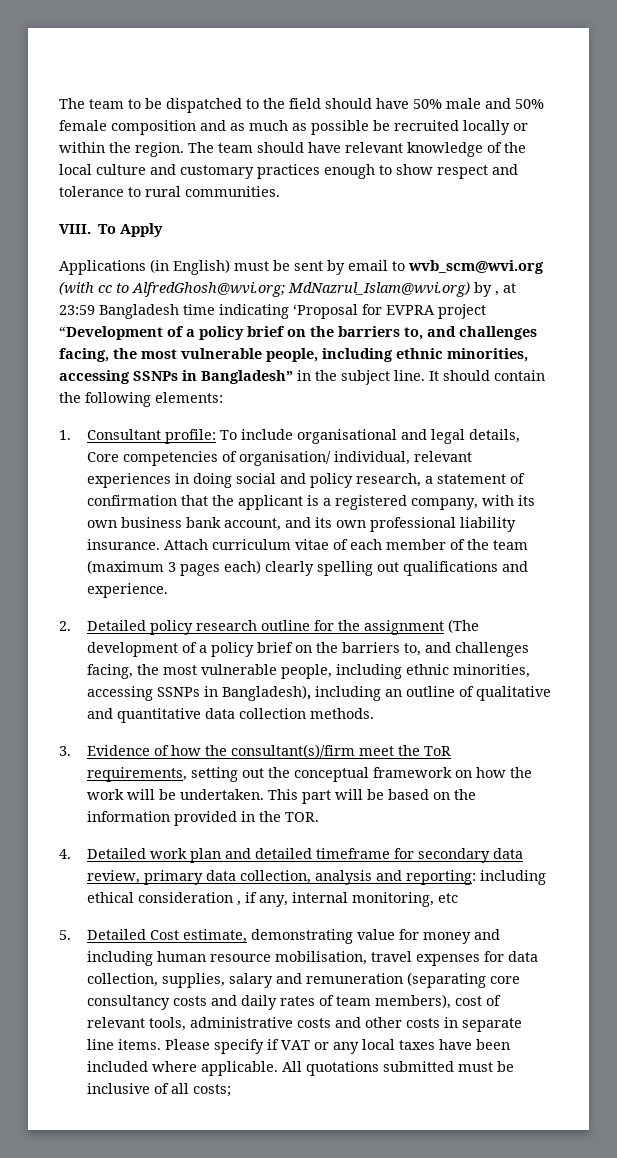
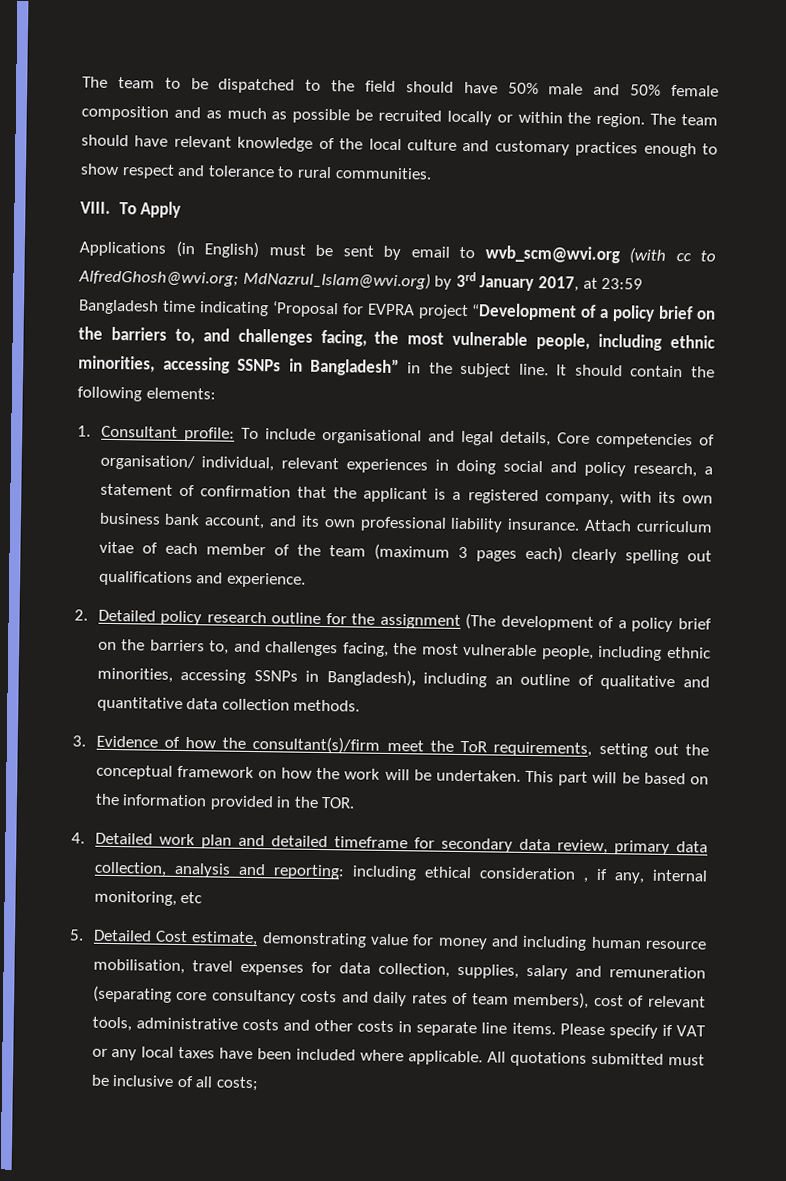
- Applications (in English) must be sent by email to wvb_scm@wvi.org (with cc to AlfredGhosh@wvi.org; MdNazrul_Islam@wvi.org) by , at 23:59 Bangladesh time indicating ‘Proposal for EVPRA project “Development of a policy brief on the barriers to, and challenges facing, the most vulnerable people, including ethnic minorities, accessing SSNPs in Bangladesh” in the subject line.
+ Applications (in English) must be sent by email to wvb_scm@wvi.org (with cc to AlfredGhosh@wvi.org; MdNazrul_Islam@wvi.org) by 3rd January 2017, at 23:59 Bangladesh time indicating ‘Proposal for EVPRA project “Development of a policy brief on the barriers to, and challenges facing, the most vulnerable people, including ethnic minorities, accessing SSNPs in Bangladesh” in the subject line.

